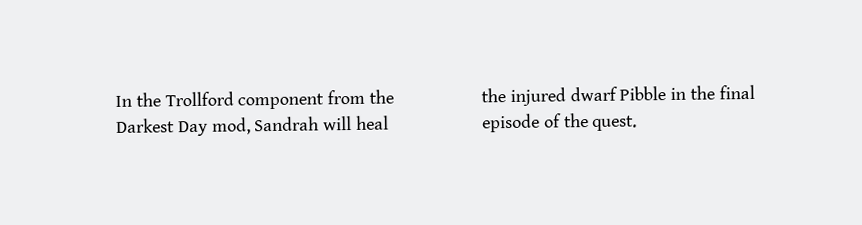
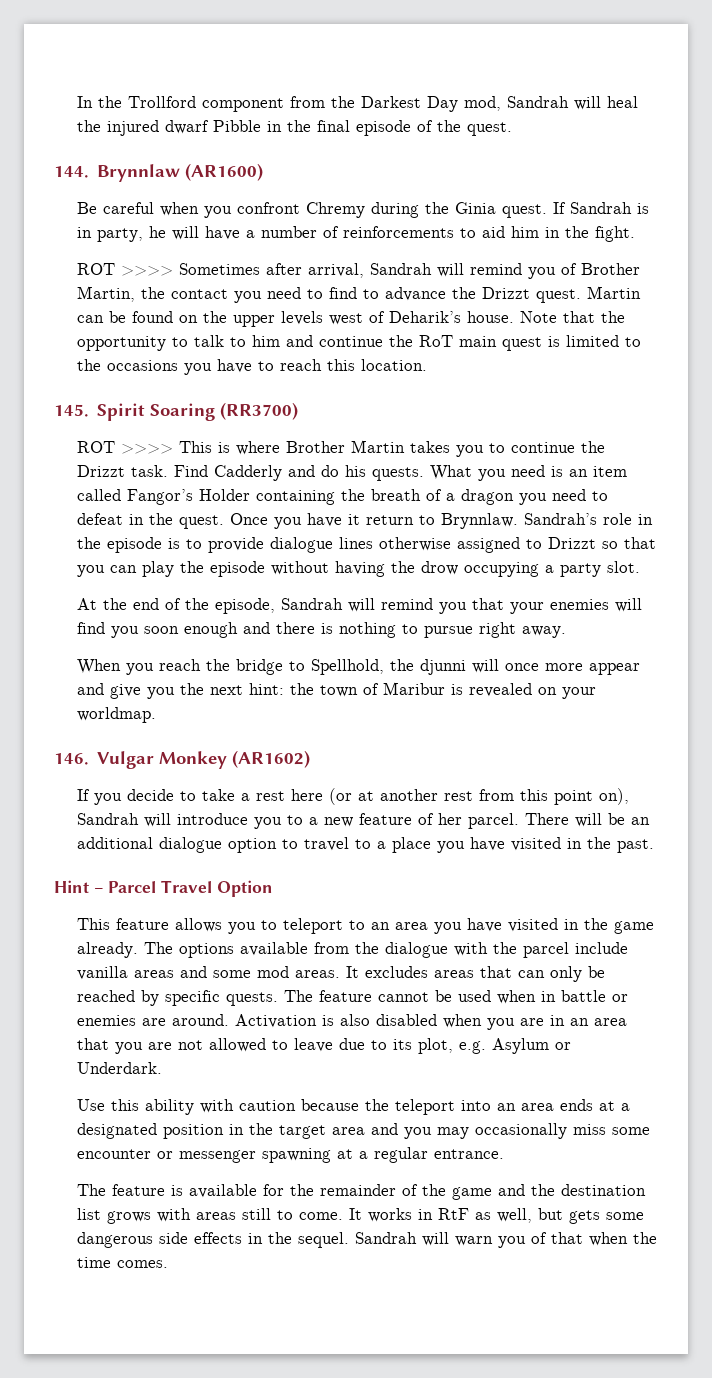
+ 144. Brynnlaw (AR1600)
+ Be careful when you confront Chremy during the Ginia quest. If Sandrah is in party, he will have a number of reinforcements to aid him in the fight.
+ ROT >>>> Sometimes after arrival, Sandrah will remind you of Brother Martin, the contact you need to find to advance the Drizzt quest. Martin can be found on the upper levels west of Deharik’s house. Note that the opportunity to talk to him and continue the RoT main quest is limited to the occasions you have to reach this location.
+ 145. Spirit Soaring (RR3700)
+ ROT >>>> This is where Brother Martin takes you to continue the Drizzt task. Find Cadderly and do his quests. What you need is an item called Fangor’s Holder containing the breath of a dragon you need to defeat in the quest. Once you have it return to Brynnlaw. Sandrah’s role in the episode is to provide dialogue lines otherwise assigned to Drizzt so that you can play the episode without having the drow occupying a party slot.
+ At the end of the episode, Sandrah will remind you that your enemies will find you soon enough and there is nothing to pursue right away.
+ When you reach the bridge to Spellhold, the djunni will once more appear and give you the next hint: the town of Maribur is revealed on your worldmap.
+ 146. Vulgar Monkey (AR1602)
+ If you decide to take a rest here (or at another rest from this point on), Sandrah will introduce you to a new feature of her parcel. There will be an additional dialogue option to travel to a place you have visited in the past.
+ Hint – Parcel Travel Option
+ This feature allows you to teleport to an area you have visited in the game already. The options available from the dialogue with the parcel include vanilla areas and some mod areas. It excludes areas that can only be reached by specific quests. The feature cannot be used when in battle or enemies are around. Activation is also disabled when you are in an area that you are not allowed to leave due to its plot, e.g. Asylum or Underdark.
+ Use this ability with caution because the teleport into an area ends at a designated position in the target area and you may occasionally miss some encounter or messenger spawning at a regular entrance.
+ The feature is available for the remainder of the game and the destination list grows with areas still to come. It works in RtF as well, but gets some dangerous side effects in the sequel. Sandrah will warn you of that when the time comes.

